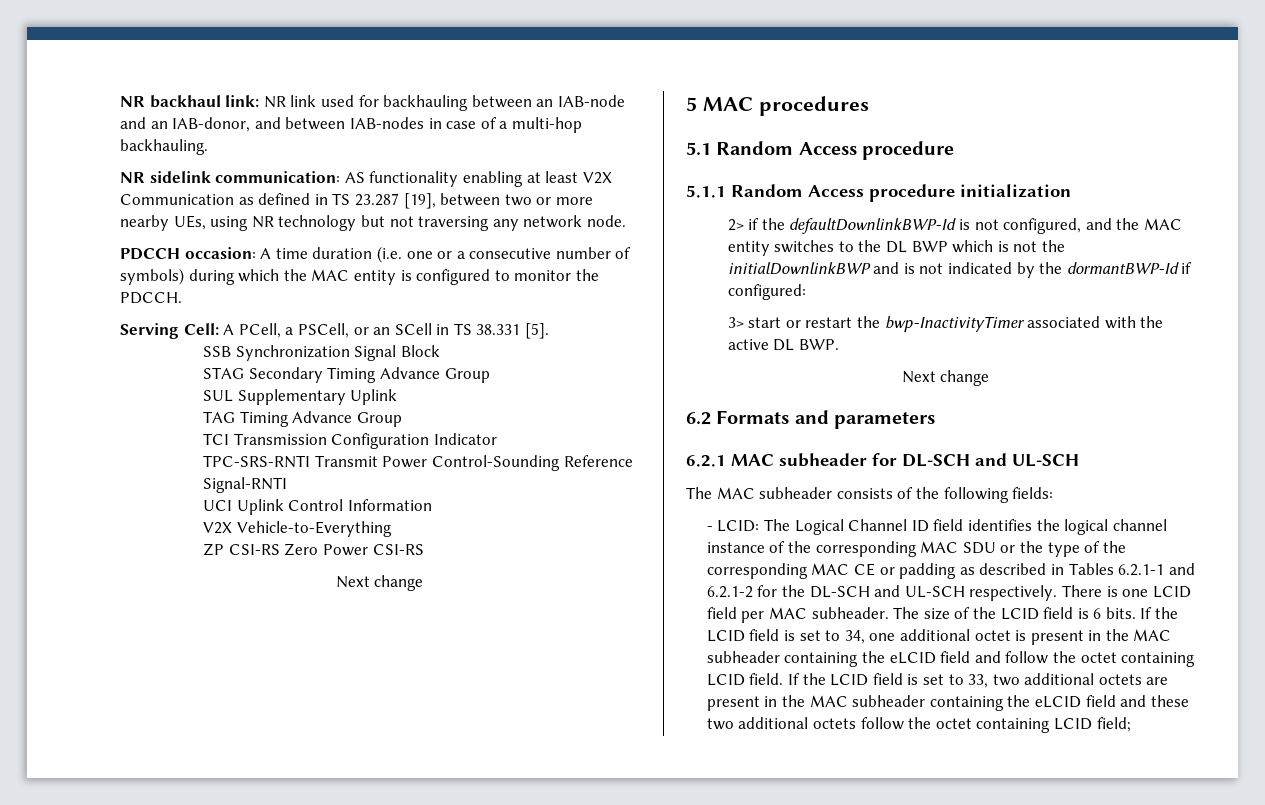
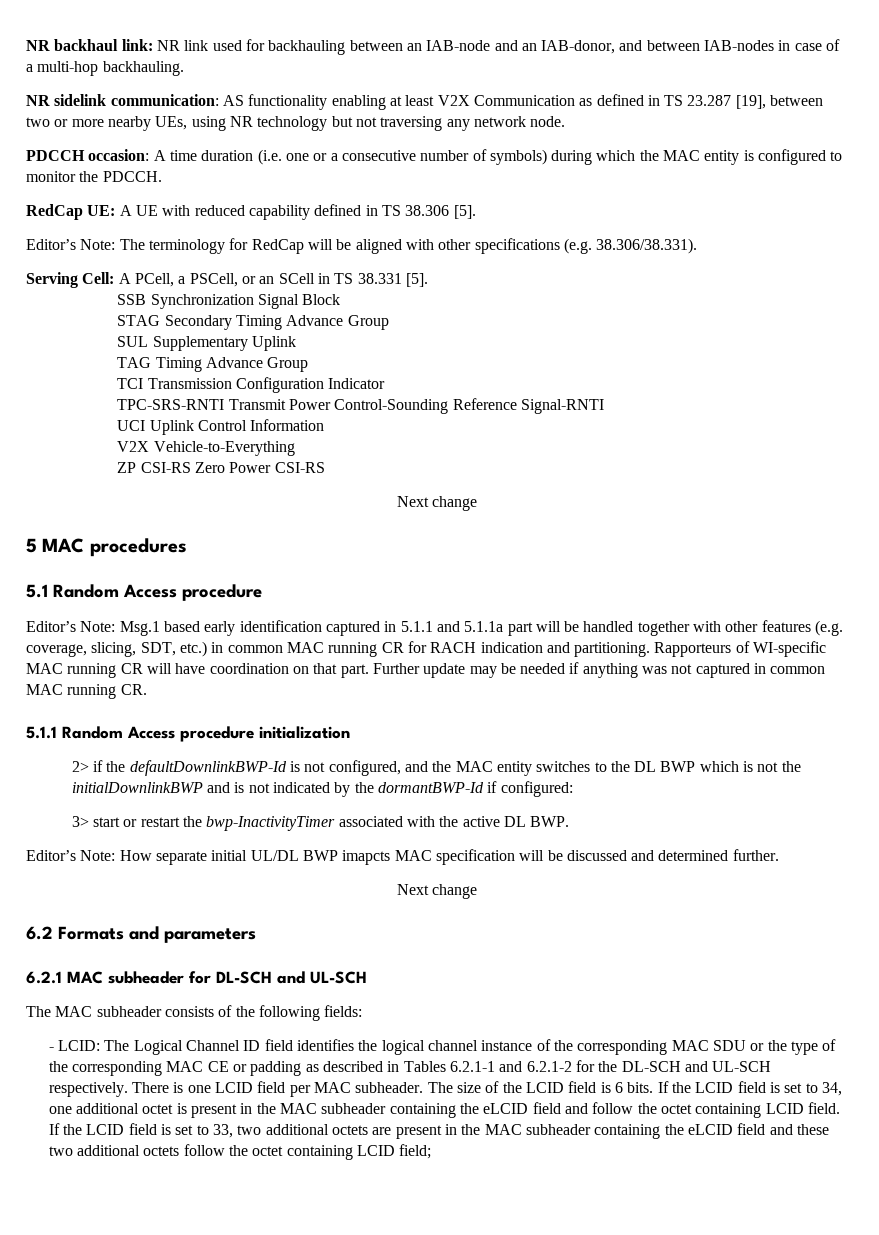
+ RedCap UE: A UE with reduced capability defined in TS 38.306 [5].
+ Editor’s Note: The terminology for RedCap will be aligned with other specifications (e.g. 38.306/38.331).
+ Editor’s Note: Msg.1 based early identification captured in 5.1.1 and 5.1.1a part will be handled together with other features (e.g. coverage, slicing, SDT, etc.) in common MAC running CR for RACH indication and partitioning. Rapporteurs of WI-specific MAC running CR will have coordination on that part. Further update may be needed if anything was not captured in common MAC running CR.
+ Editor’s Note: How separate initial UL/DL BWP imapcts MAC specification will be discussed and determined further.

